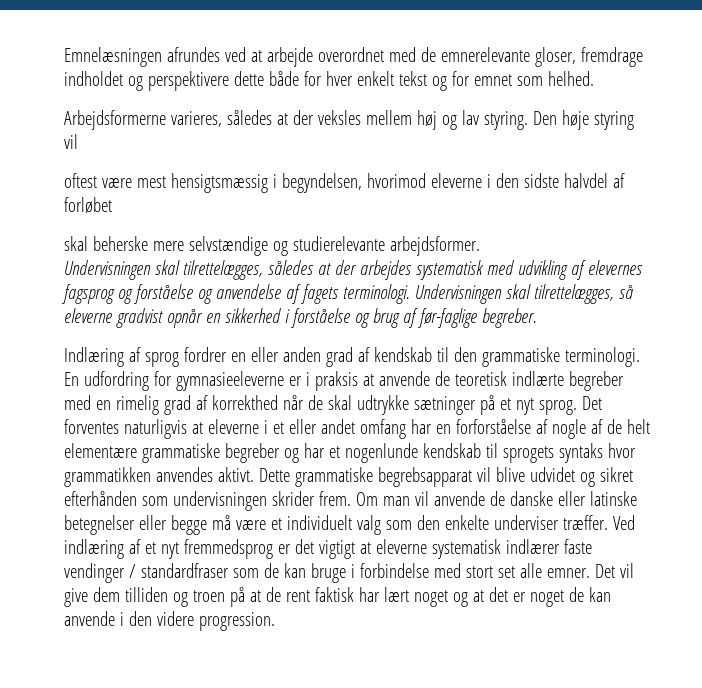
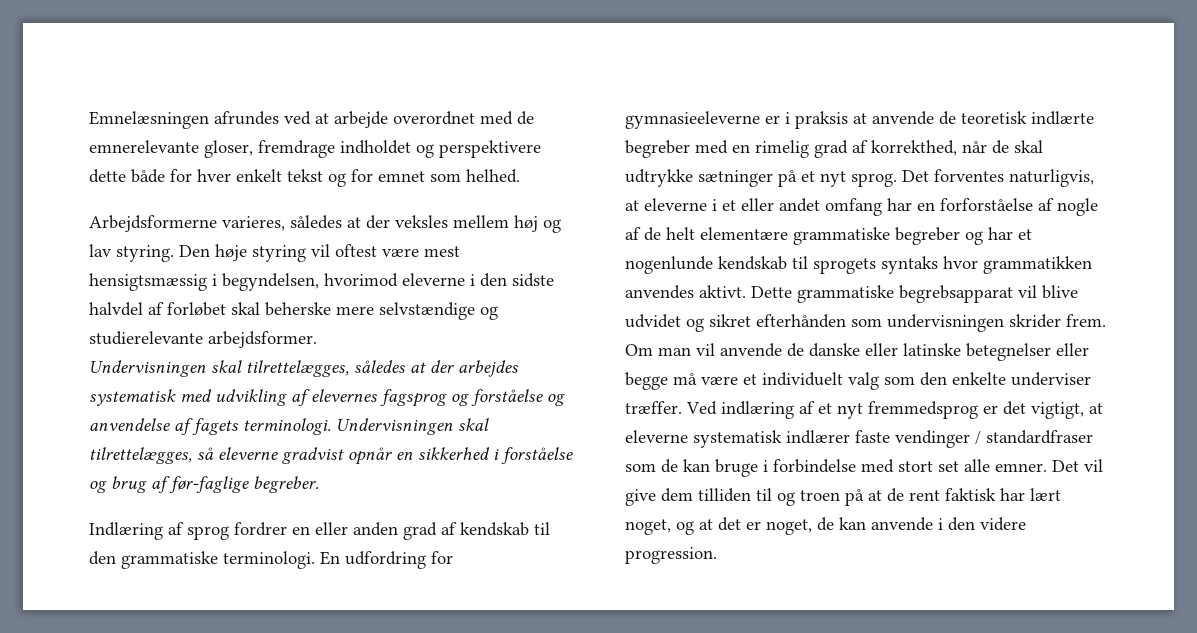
- Den høje styring vil
- oftest være mest hensigtsmæssig i begyndelsen, hvorimod eleverne i den sidste halvdel af forløbet
- skal beherske mere selvstændige og studierelevante arbejdsformer.
+ Den høje styring vil oftest være mest hensigtsmæssig i begyndelsen, hvorimod eleverne i den sidste halvdel af forløbet skal beherske mere selvstændige og studierelevante arbejdsformer.
- En udfordring for gymnasieeleverne er i praksis at anvende de teoretisk indlærte begreber med en rimelig grad af korrekthed når de skal udtrykke sætninger på et nyt sprog.
+ En udfordring for gymnasieeleverne er i praksis at anvende de teoretisk indlærte begreber med en rimelig grad af korrekthed, når de skal udtrykke sætninger på et nyt sprog.
- Det forventes naturligvis at eleverne i et eller andet omfang har en forforståelse af nogle af de helt elementære grammatiske begreber og har et nogenlunde kendskab til sprogets syntaks hvor grammatikken anvendes aktivt.
+ Det forventes naturligvis, at eleverne i et eller andet omfang har en forforståelse af nogle af de helt elementære grammatiske begreber og har et nogenlunde kendskab til sprogets syntaks hvor grammatikken anvendes aktivt.
- Ved indlæring af et nyt fremmedsprog er det vigtigt at eleverne systematisk indlærer faste vendinger / standardfraser som de kan bruge i forbindelse med stort set alle emner.
+ Ved indlæring af et nyt fremmedsprog er det vigtigt, at eleverne systematisk indlærer faste vendinger / standardfraser som de kan bruge i forbindelse med stort set alle emner.
- Det vil give dem tilliden og troen på at de rent faktisk har lært noget og at det er noget de kan anvende i den videre progression.
+ Det vil give dem tilliden til og troen på at de rent faktisk har lært noget, og at det er noget, de kan anvende i den videre progression.

